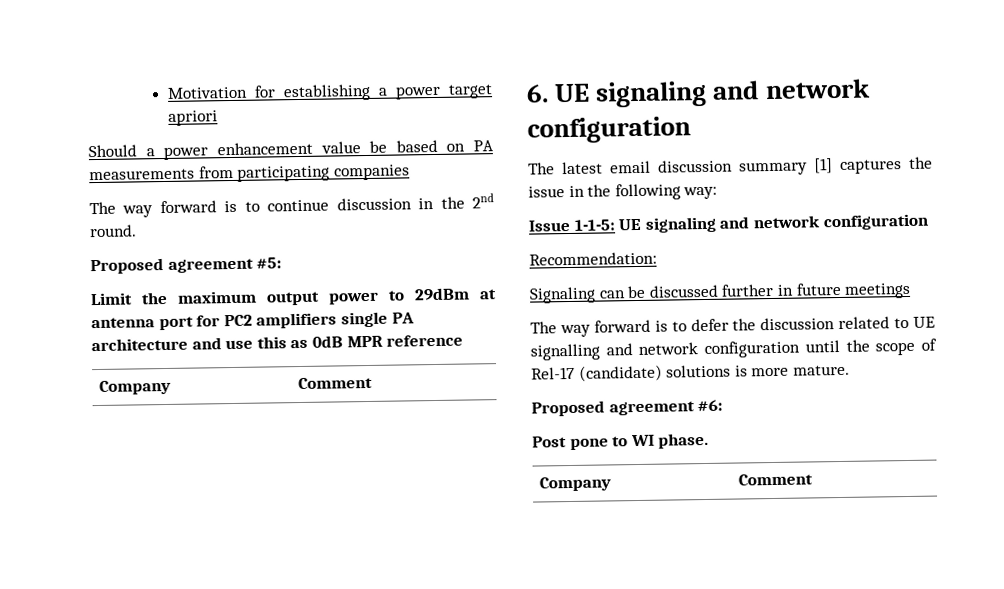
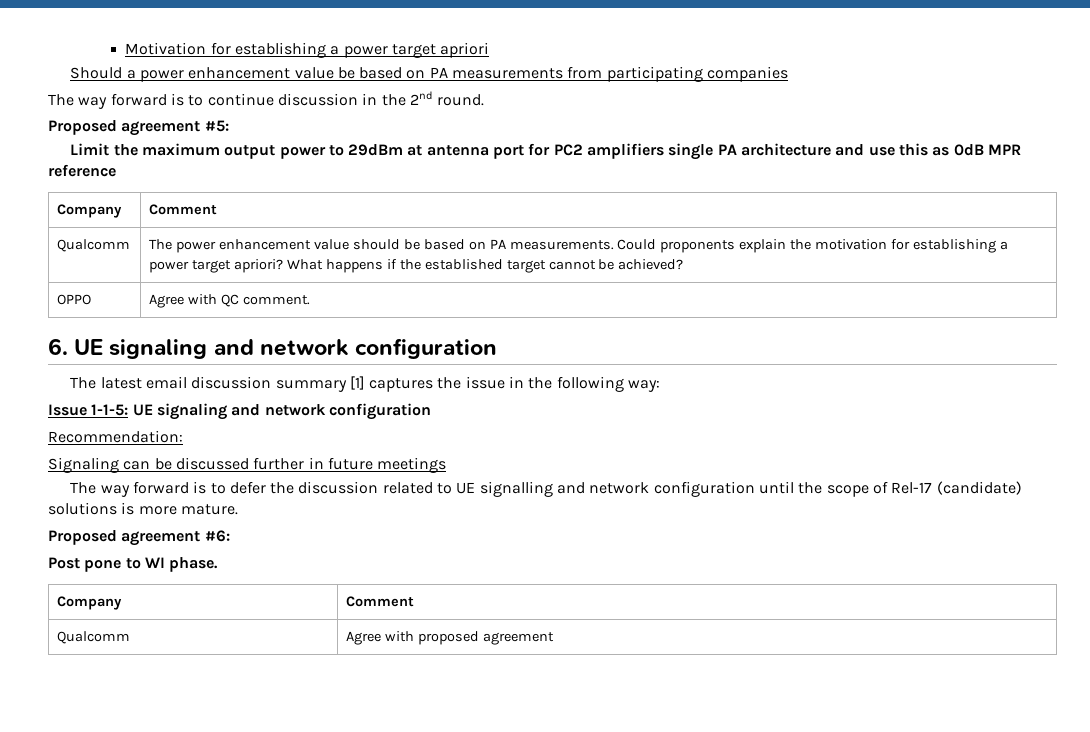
+ Qualcomm | The power enhancement value should be based on PA measurements. Could proponents explain the motivation for establishing a power target apriori? What happens if the established target cannot be achieved?
+ OPPO | Agree with QC comment.
+ Qualcomm | Agree with proposed agreement

